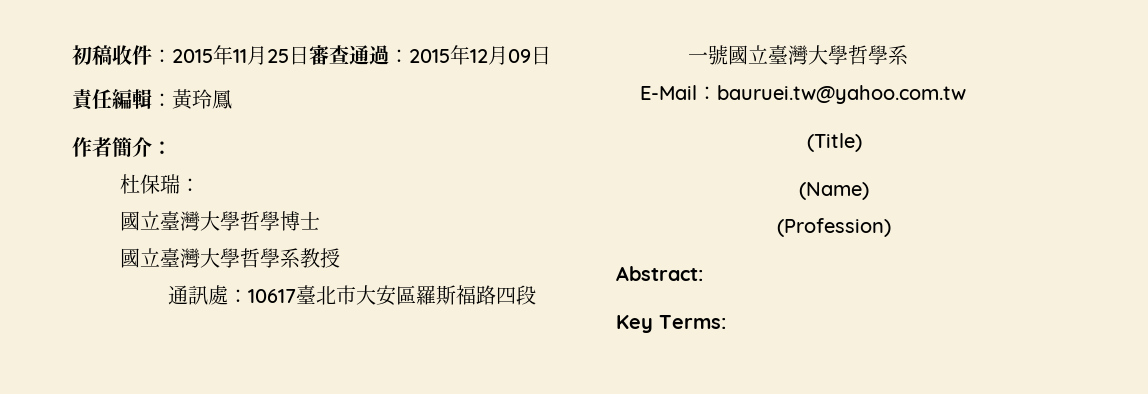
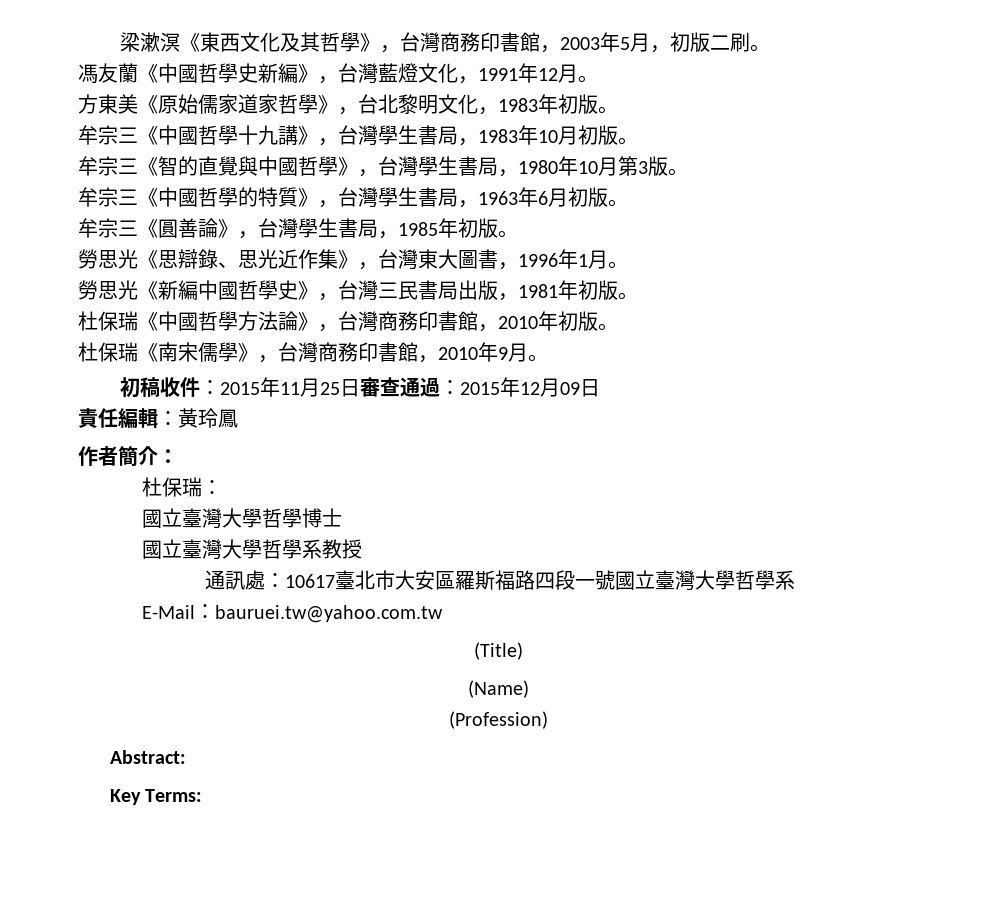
+ 梁漱溟《東西文化及其哲學》，台灣商務印書館，2003年5月，初版二刷。
+ 馮友蘭《中國哲學史新編》，台灣藍燈文化，1991年12月。
+ 方東美《原始儒家道家哲學》，台北黎明文化，1983年初版。
+ 牟宗三《中國哲學十九講》，台灣學生書局，1983年10月初版。
+ 牟宗三《智的直覺與中國哲學》，台灣學生書局，1980年10月第3版。
+ 牟宗三《中國哲學的特質》，台灣學生書局，1963年6月初版。
+ 牟宗三《圓善論》，台灣學生書局，1985年初版。
+ 勞思光《思辯錄、思光近作集》，台灣東大圖書，1996年1月。
+ 勞思光《新編中國哲學史》，台灣三民書局出版，1981年初版。
+ 杜保瑞《中國哲學方法論》，台灣商務印書館，2010年初版。
+ 杜保瑞《南宋儒學》，台灣商務印書館，2010年9月。

